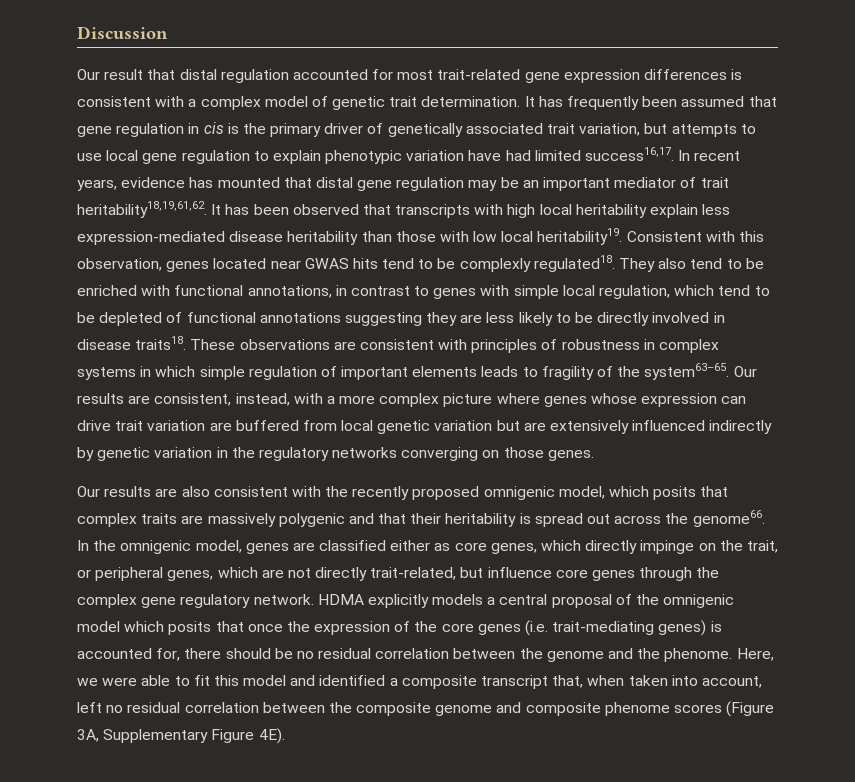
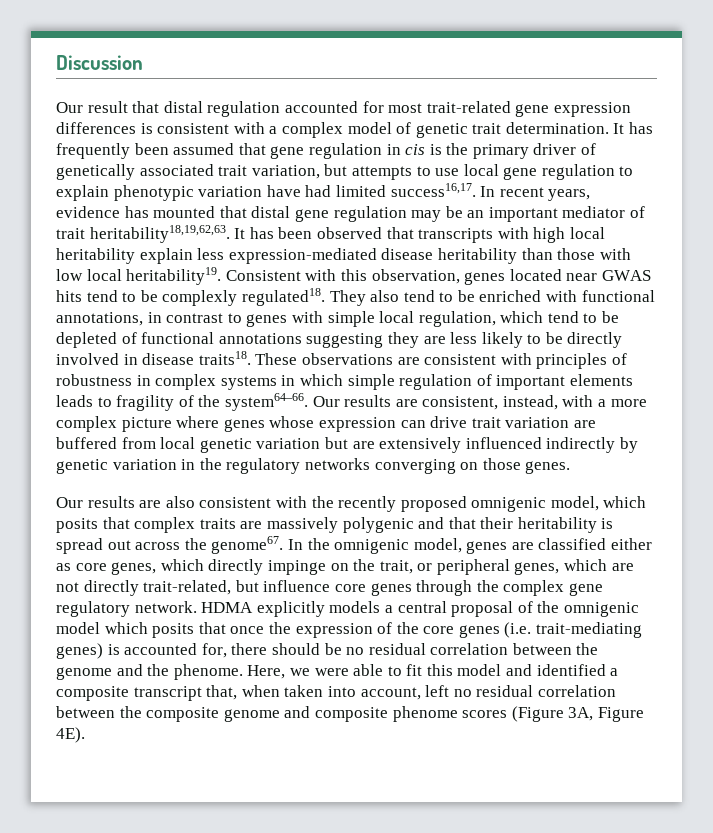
- In recent years, evidence has mounted that distal gene regulation may be an important mediator of trait heritability18,19,61,62.
+ In recent years, evidence has mounted that distal gene regulation may be an important mediator of trait heritability18,19,62,63.
- These observations are consistent with principles of robustness in complex systems in which simple regulation of important elements leads to fragility of the system63–65.
+ These observations are consistent with principles of robustness in complex systems in which simple regulation of important elements leads to fragility of the system64–66.
- Our results are also consistent with the recently proposed omnigenic model, which posits that complex traits are massively polygenic and that their heritability is spread out across the genome66.
+ Our results are also consistent with the recently proposed omnigenic model, which posits that complex traits are massively polygenic and that their heritability is spread out across the genome67.
- Here, we were able to fit this model and identified a composite transcript that, when taken into account, left no residual correlation between the composite genome and composite phenome scores (Figure 3A, Supplementary Figure 4E).
+ Here, we were able to fit this model and identified a composite transcript that, when taken into account, left no residual correlation between the composite genome and composite phenome scores (Figure 3A, Figure 4E).

